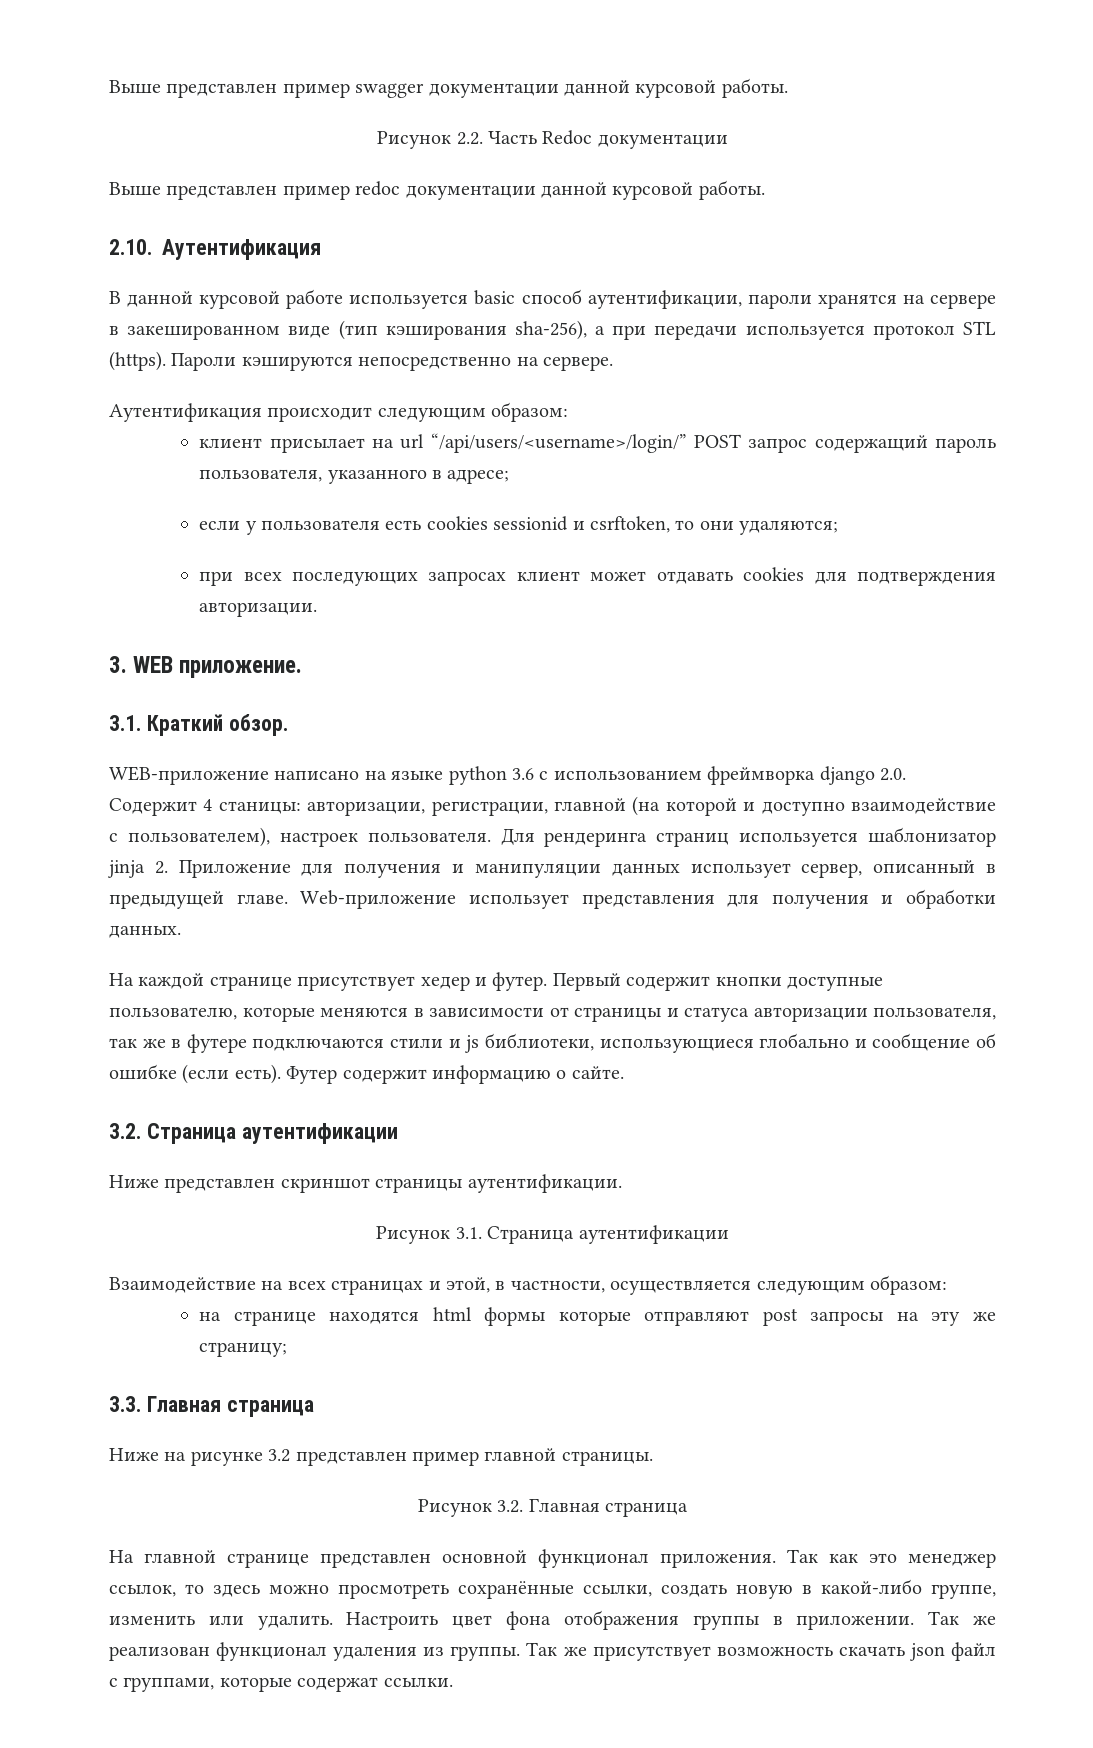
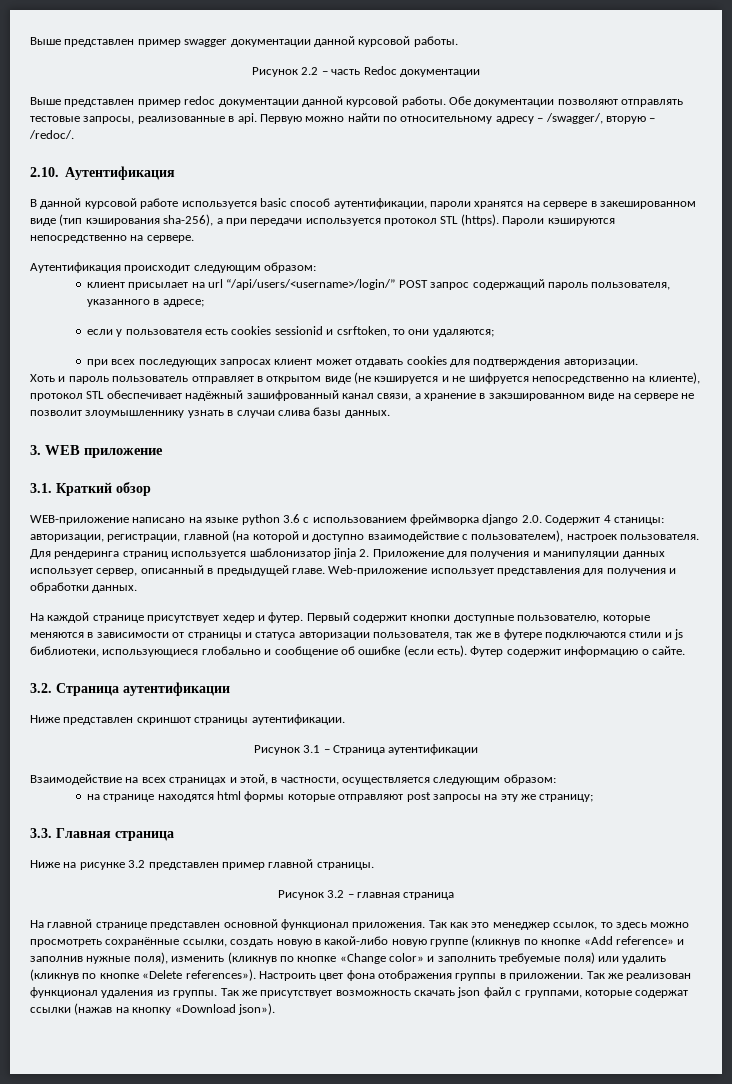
- Рисунок 2.2. Часть Redoc документации
+ Рисунок 2.2 – часть Redoc документации
+ Обе документации позволяют отправлять тестовые запросы, реализованные в api. Первую можно найти по относительному адресу – /swagger/, вторую – /redoc/.
+ Хоть и пароль пользователь отправляет в открытом виде (не кэшируется и не шифруется непосредственно на клиенте), протокол STL обеспечивает надёжный зашифрованный канал связи, а хранение в закэшированном виде на сервере не позволит злоумышленнику узнать в случаи слива базы данных.
- 3. WEB приложение.
+ 3. WEB приложение
- 3.1. Краткий обзор.
+ 3.1. Краткий обзор
- Рисунок 3.1. Страница аутентификации
+ Рисунок 3.1 – Страница аутентификации
- Рисунок 3.2. Главная страница
+ Рисунок 3.2 – главная страница
- Так как это менеджер ссылок, то здесь можно просмотреть сохранённые ссылки, создать новую в какой-либо группе, изменить или удалить.
+ Так как это менеджер ссылок, то здесь можно просмотреть сохранённые ссылки, создать новую в какой-либо новую группе (кликнув по кнопке «Add reference» и заполнив нужные поля), изменить (кликнув по кнопке «Change color» и заполнить требуемые поля) или удалить (кликнув по кнопке «Delete references»).
- Так же присутствует возможность скачать json файл с группами, которые содержат ссылки.
+ Так же присутствует возможность скачать json файл с группами, которые содержат ссылки (нажав на кнопку «Download json»).

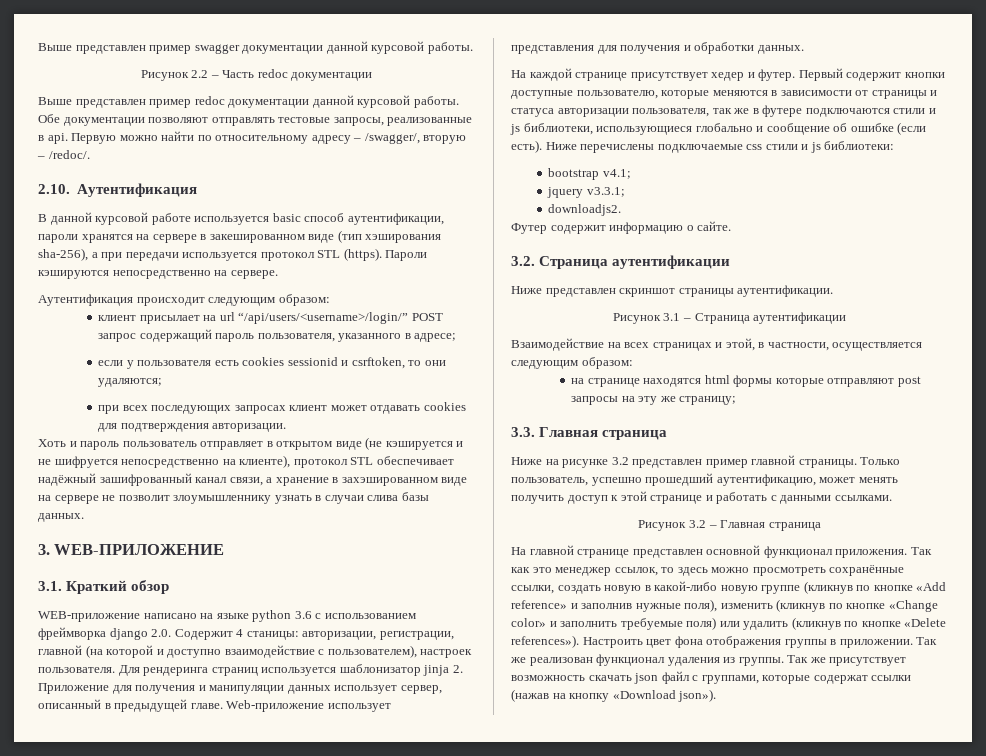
- Рисунок 2.2 – часть Redoc документации
+ Рисунок 2.2 – Часть redoc документации
- В данной курсовой работе используется basic способ аутентификации, пароли хранятся на сервере в закешированном виде (тип кэширования sha-256), а при передачи используется протокол STL (https).
+ В данной курсовой работе используется basic способ аутентификации, пароли хранятся на сервере в закешированном виде (тип хэширования sha-256), а при передачи используется протокол STL (https).
- Хоть и пароль пользователь отправляет в открытом виде (не кэшируется и не шифруется непосредственно на клиенте), протокол STL обеспечивает надёжный зашифрованный канал связи, а хранение в закэшированном виде на сервере не позволит злоумышленнику узнать в случаи слива базы данных.
+ Хоть и пароль пользователь отправляет в открытом виде (не кэшируется и не шифруется непосредственно на клиенте), протокол STL обеспечивает надёжный зашифрованный канал связи, а хранение в захэшированном виде на сервере не позволит злоумышленнику узнать в случаи слива базы данных.
- 3. WEB приложение
+ 3. WEB-ПРИЛОЖЕНИЕ
- Первый содержит кнопки доступные пользователю, которые меняются в зависимости от страницы и статуса авторизации пользователя, так же в футере подключаются стили и js библиотеки, использующиеся глобально и сообщение об ошибке (если есть). Футер содержит информацию о сайте.
+ Первый содержит кнопки доступные пользователю, которые меняются в зависимости от страницы и статуса авторизации пользователя, так же в футере подключаются стили и js библиотеки, использующиеся глобально и сообщение об ошибке (если есть). Ниже перечислены подключаемые css стили и js библиотеки:
+ bootstrap v4.1;
+ jquery v3.3.1;
+ downloadjs2.
+ Футер содержит информацию о сайте.
+ Только пользователь, успешно прошедший аутентификацию, может менять получить доступ к этой странице и работать с данными ссылками.
- Рисунок 3.2 – главная страница
+ Рисунок 3.2 – Главная страница

